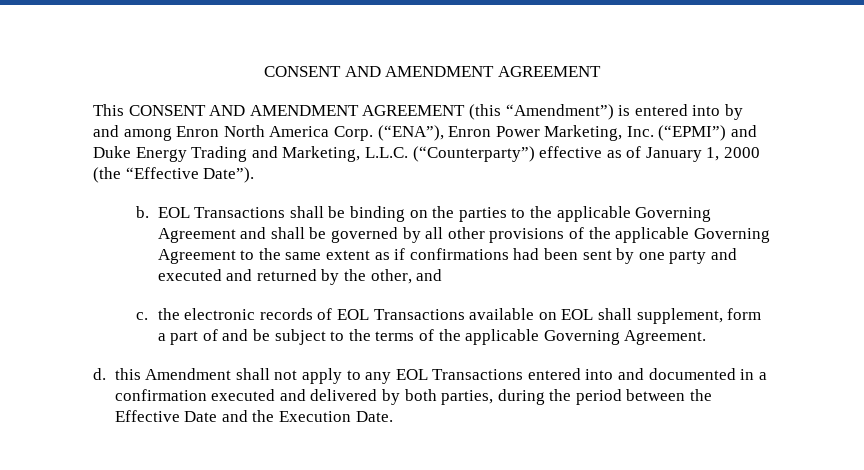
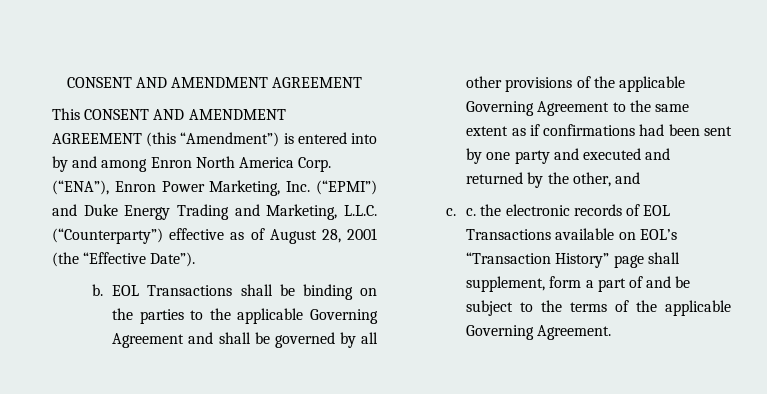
- (“ENA”), Enron Power Marketing, Inc. (“EPMI”) and Duke Energy Trading and Marketing, L.L.C. (“Counterparty”) effective as of January 1, 2000 (the “Effective Date”).
+ (“ENA”), Enron Power Marketing, Inc. (“EPMI”) and Duke Energy Trading and Marketing, L.L.C. (“Counterparty”) effective as of August 28, 2001 (the “Effective Date”).
- c. the electronic records of EOL Transactions available on EOL shall supplement, form a part of and be subject to the terms of the applicable Governing Agreement.
+ c. c. the electronic records of EOL Transactions available on EOL’s “Transaction History” page shall supplement, form a part of and be subject to the terms of the applicable Governing Agreement.
- d. this Amendment shall not apply to any EOL Transactions entered into and documented in a confirmation executed and delivered by both parties, during the period between the Effective Date and the Execution Date.

